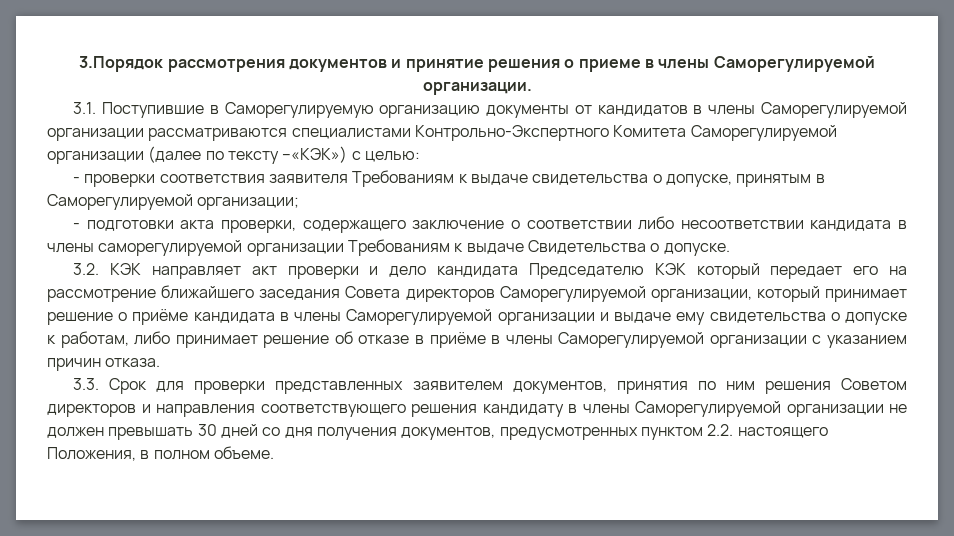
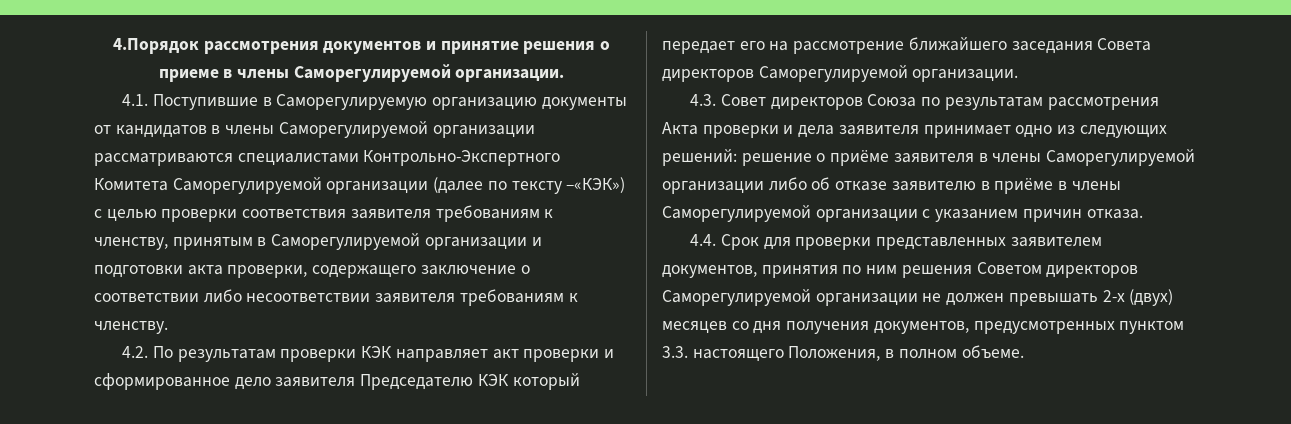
- 3.Порядок рассмотрения документов и принятие решения о приеме в члены Саморегулируемой организации.
+ 4.Порядок рассмотрения документов и принятие решения о приеме в члены Саморегулируемой организации.
- 3.1. Поступившие в Саморегулируемую организацию документы от кандидатов в члены Саморегулируемой организации рассматриваются специалистами Контрольно-Экспертного Комитета Саморегулируемой организации (далее по тексту –«КЭК») с целью:
- - проверки соответствия заявителя Требованиям к выдаче свидетельства о допуске, принятым в Саморегулируемой организации;
- - подготовки акта проверки, содержащего заключение о соответствии либо несоответствии кандидата в члены саморегулируемой организации Требованиям к выдаче Свидетельства о допуске.
- 3.2. КЭК направляет акт проверки и дело кандидата Председателю КЭК который передает его на рассмотрение ближайшего заседания Совета директоров Саморегулируемой организации, который принимает решение о приёме кандидата в члены Саморегулируемой организации и выдаче ему свидетельства о допуске к работам, либо принимает решение об отказе в приёме в члены Саморегулируемой организации с указанием причин отказа.
+ 4.1. Поступившие в Саморегулируемую организацию документы от кандидатов в члены Саморегулируемой организации рассматриваются специалистами Контрольно-Экспертного Комитета Саморегулируемой организации (далее по тексту –«КЭК») с целью проверки соответствия заявителя требованиям к членству, принятым в Саморегулируемой организации и подготовки акта проверки, содержащего заключение о соответствии либо несоответствии заявителя требованиям к членству.
+ 4.2. По результатам проверки КЭК направляет акт проверки и сформированное дело заявителя Председателю КЭК который передает его на рассмотрение ближайшего заседания Совета директоров Саморегулируемой организации.
+ 4.3. Совет директоров Союза по результатам рассмотрения Акта проверки и дела заявителя принимает одно из следующих решений: решение о приёме заявителя в члены Саморегулируемой организации либо об отказе заявителю в приёме в члены Саморегулируемой организации с указанием причин отказа.
- 3.3. Срок для проверки представленных заявителем документов, принятия по ним решения Советом директоров и направления соответствующего решения кандидату в члены Саморегулируемой организации не должен превышать 30 дней со дня получения документов, предусмотренных пунктом 2.2. настоящего Положения, в полном объеме.
+ 4.4. Срок для проверки представленных заявителем документов, принятия по ним решения Советом директоров Саморегулируемой организации не должен превышать 2-х (двух) месяцев со дня получения документов, предусмотренных пунктом 3.3. настоящего Положения, в полном объеме.

